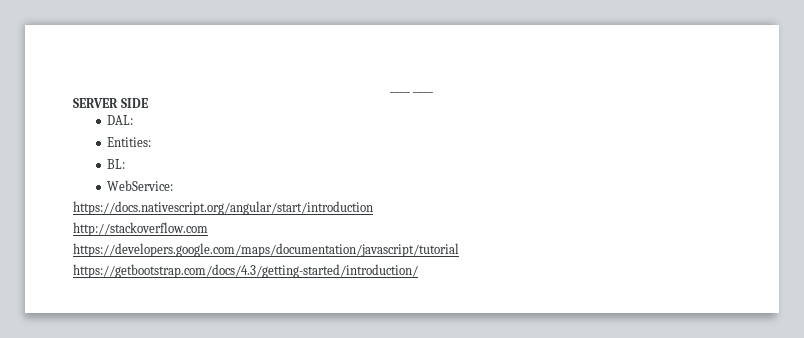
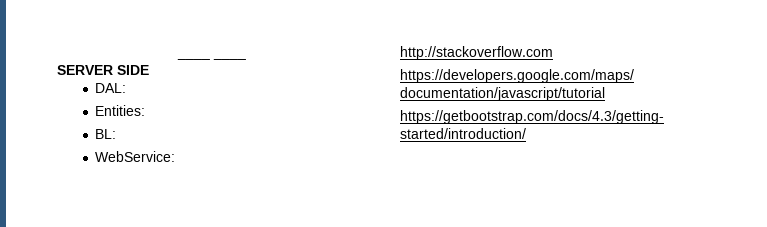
- https://docs.nativescript.org/angular/start/introduction

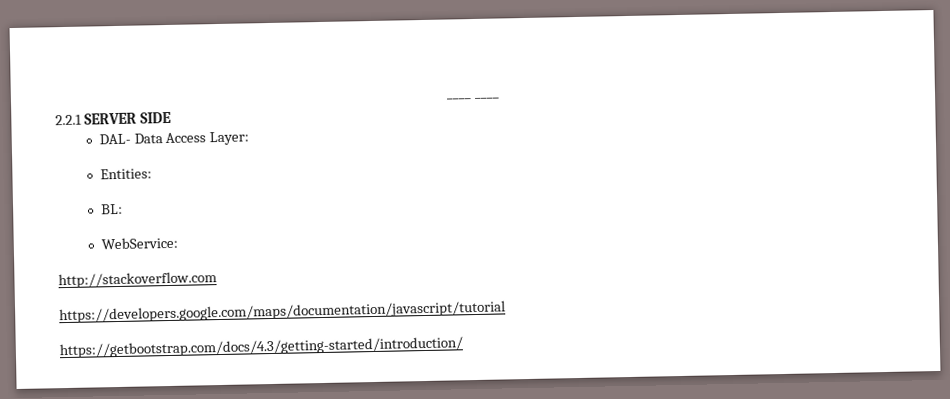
- SERVER SIDE
+ 2.2.1 SERVER SIDE
- DAL:
+ DAL- Data Access Layer:

